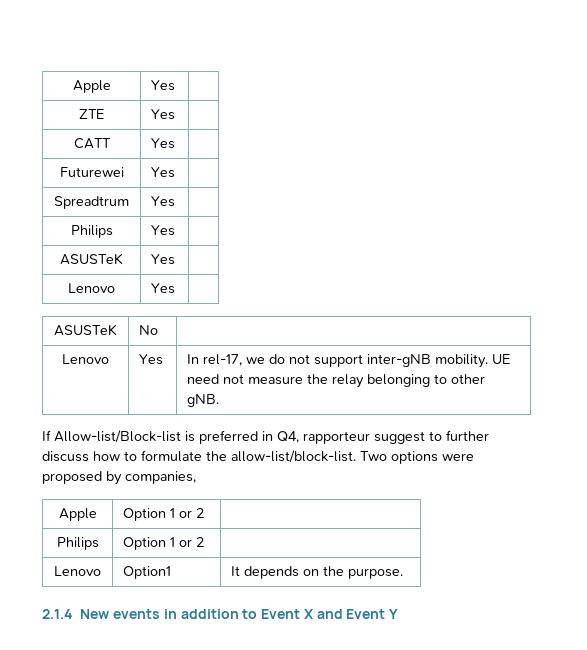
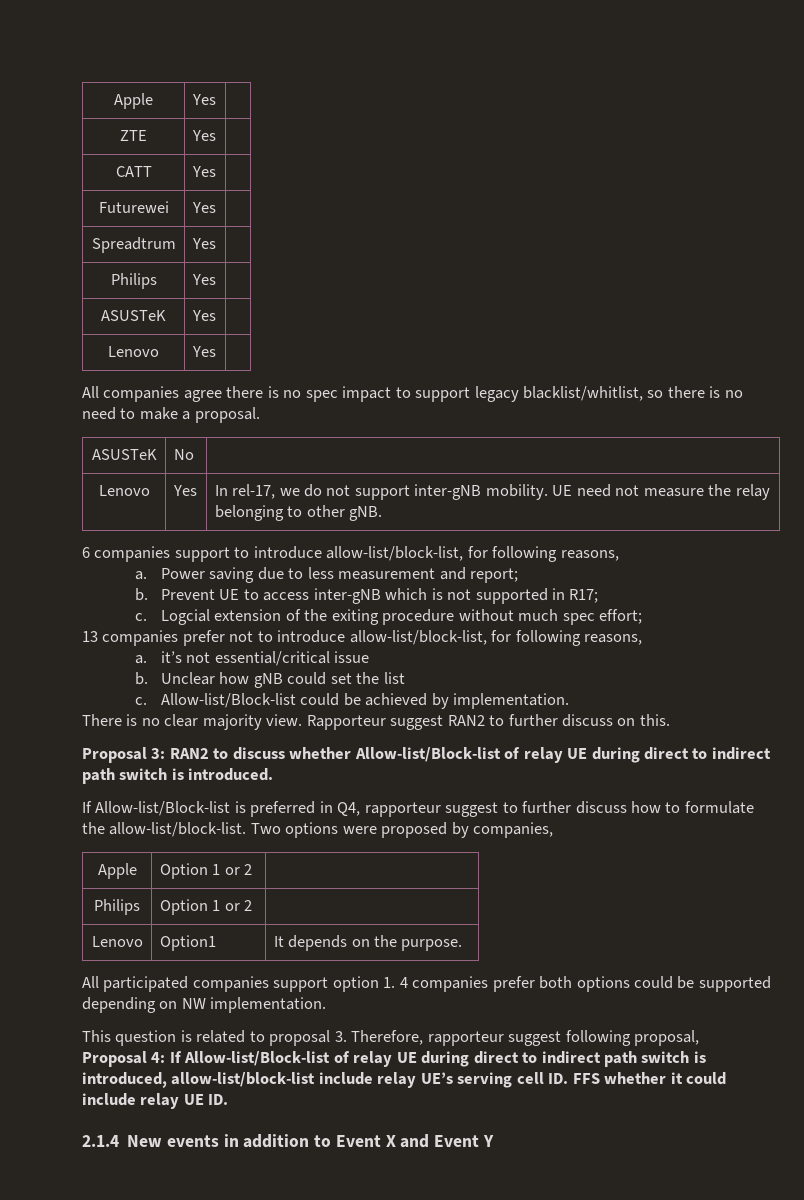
+ All companies agree there is no spec impact to support legacy blacklist/whitlist, so there is no need to make a proposal.
+ 6 companies support to introduce allow-list/block-list, for following reasons,
+ a. Power saving due to less measurement and report;
+ b. Prevent UE to access inter-gNB which is not supported in R17;
+ c. Logcial extension of the exiting procedure without much spec effort;
+ 13 companies prefer not to introduce allow-list/block-list, for following reasons,
+ a. it’s not essential/critical issue
+ b. Unclear how gNB could set the list
+ c. Allow-list/Block-list could be achieved by implementation.
+ There is no clear majority view. Rapporteur suggest RAN2 to further discuss on this.
+ Proposal 3: RAN2 to discuss whether Allow-list/Block-list of relay UE during direct to indirect path switch is introduced.
+ All participated companies support option 1. 4 companies prefer both options could be supported depending on NW implementation.
+ This question is related to proposal 3. Therefore, rapporteur suggest following proposal,
+ Proposal 4: If Allow-list/Block-list of relay UE during direct to indirect path switch is introduced, allow-list/block-list include relay UE’s serving cell ID. FFS whether it could include relay UE ID.

